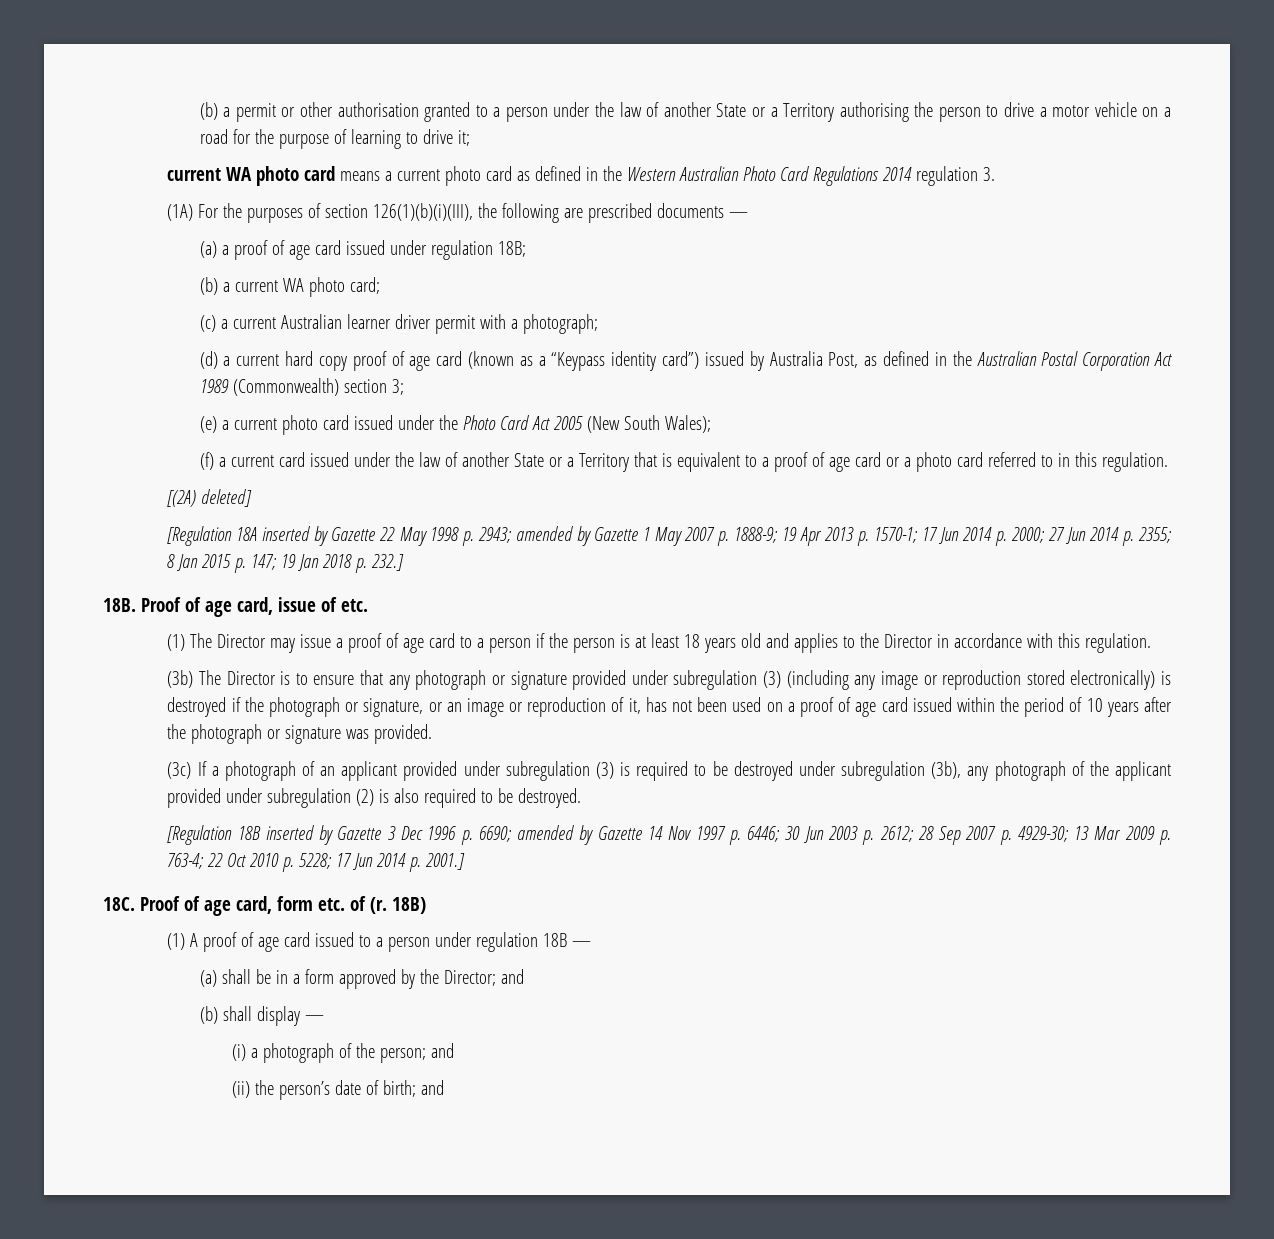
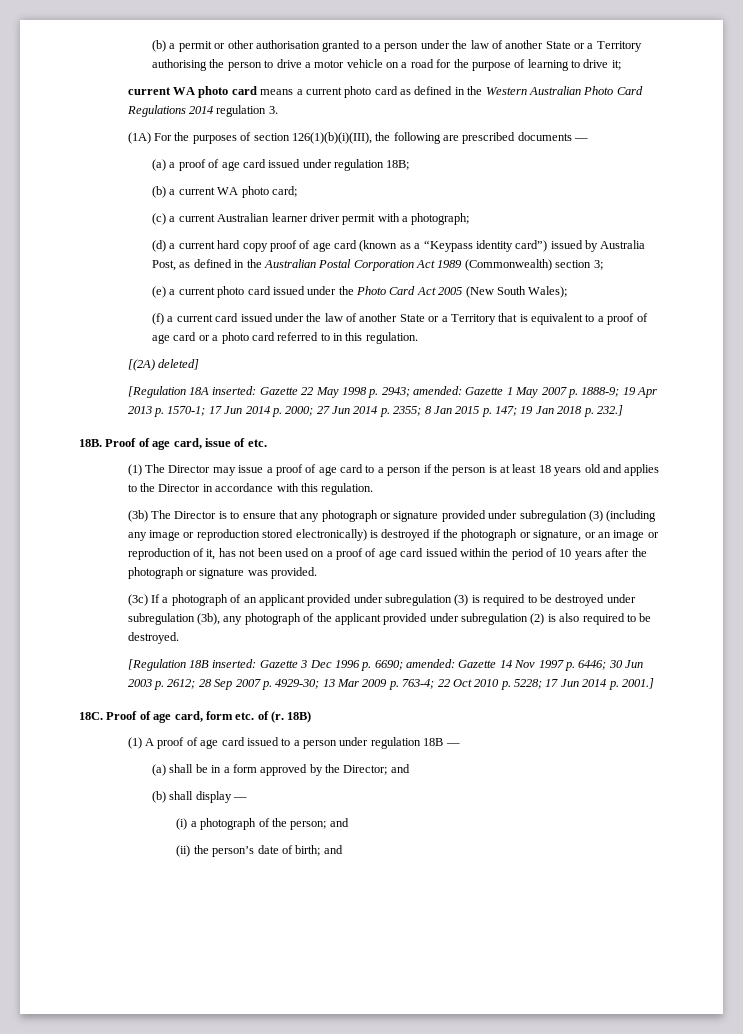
- [Regulation 18A inserted by Gazette 22 May 1998 p. 2943; amended by Gazette 1 May 2007 p. 1888-9; 19 Apr 2013 p. 1570-1; 17 Jun 2014 p. 2000; 27 Jun 2014 p. 2355; 8 Jan 2015 p. 147; 19 Jan 2018 p. 232.]
+ [Regulation 18A inserted: Gazette 22 May 1998 p. 2943; amended: Gazette 1 May 2007 p. 1888-9; 19 Apr 2013 p. 1570-1; 17 Jun 2014 p. 2000; 27 Jun 2014 p. 2355; 8 Jan 2015 p. 147; 19 Jan 2018 p. 232.]
- [Regulation 18B inserted by Gazette 3 Dec 1996 p. 6690; amended by Gazette 14 Nov 1997 p. 6446; 30 Jun 2003 p. 2612; 28 Sep 2007 p. 4929-30; 13 Mar 2009 p. 763-4; 22 Oct 2010 p. 5228; 17 Jun 2014 p. 2001.]
+ [Regulation 18B inserted: Gazette 3 Dec 1996 p. 6690; amended: Gazette 14 Nov 1997 p. 6446; 30 Jun 2003 p. 2612; 28 Sep 2007 p. 4929-30; 13 Mar 2009 p. 763-4; 22 Oct 2010 p. 5228; 17 Jun 2014 p. 2001.]

